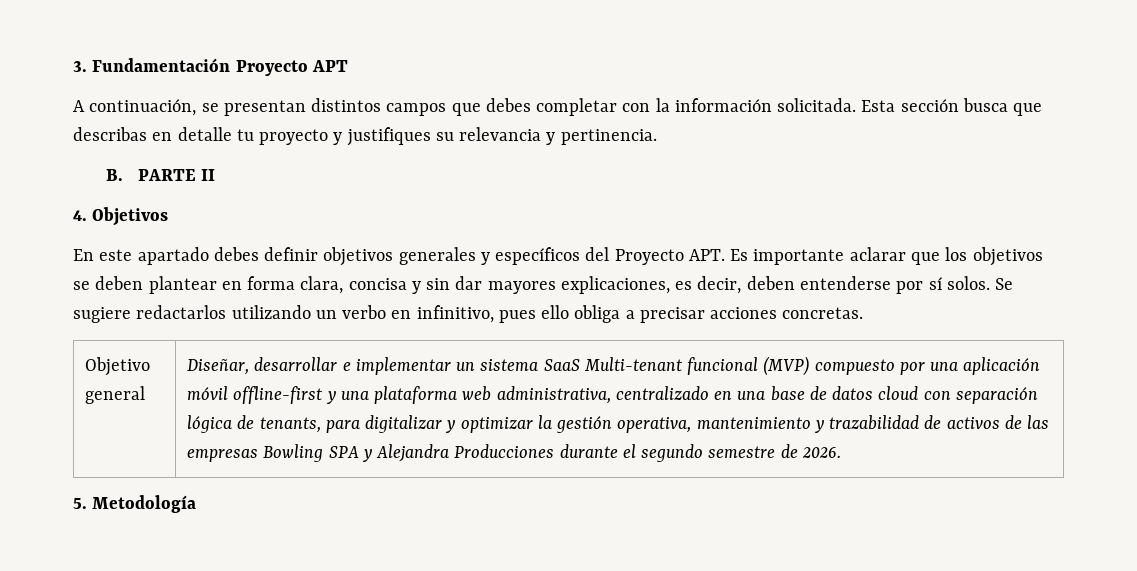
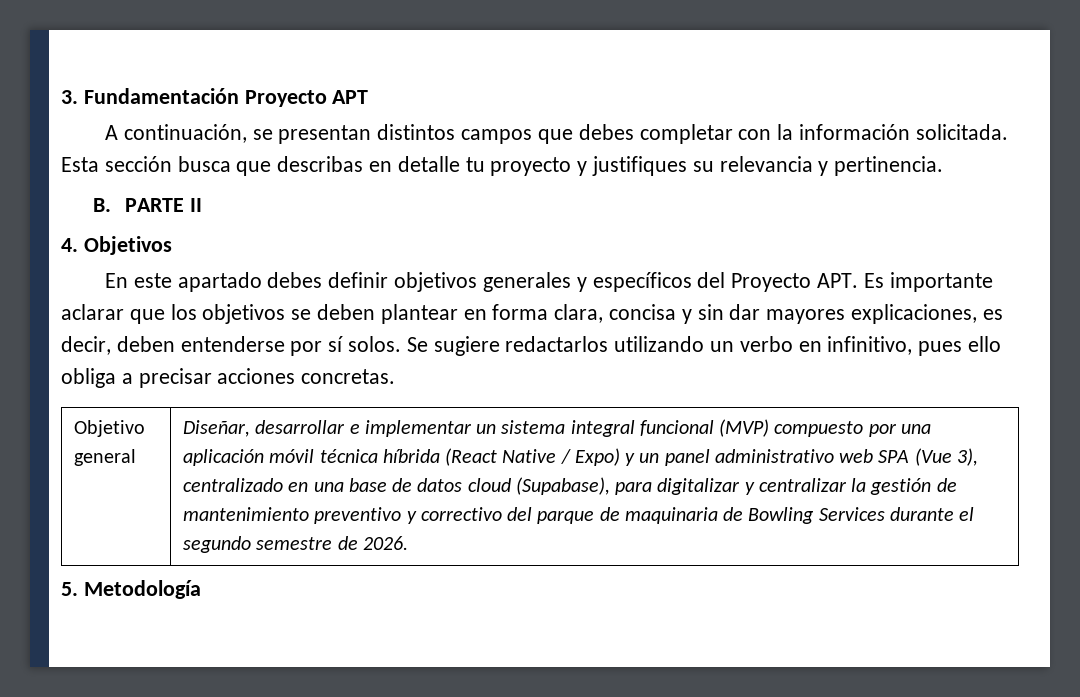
- Diseñar, desarrollar e implementar un sistema SaaS Multi-tenant funcional (MVP) compuesto por una aplicación móvil offline-first y una plataforma web administrativa, centralizado en una base de datos cloud con separación lógica de tenants, para digitalizar y optimizar la gestión operativa, mantenimiento y trazabilidad de activos de las empresas Bowling SPA y Alejandra Producciones durante el segundo semestre de 2026.
+ Diseñar, desarrollar e implementar un sistema integral funcional (MVP) compuesto por una aplicación móvil técnica híbrida (React Native / Expo) y un panel administrativo web SPA (Vue 3), centralizado en una base de datos cloud (Supabase), para digitalizar y centralizar la gestión de mantenimiento preventivo y correctivo del parque de maquinaria de Bowling Services durante el segundo semestre de 2026.

